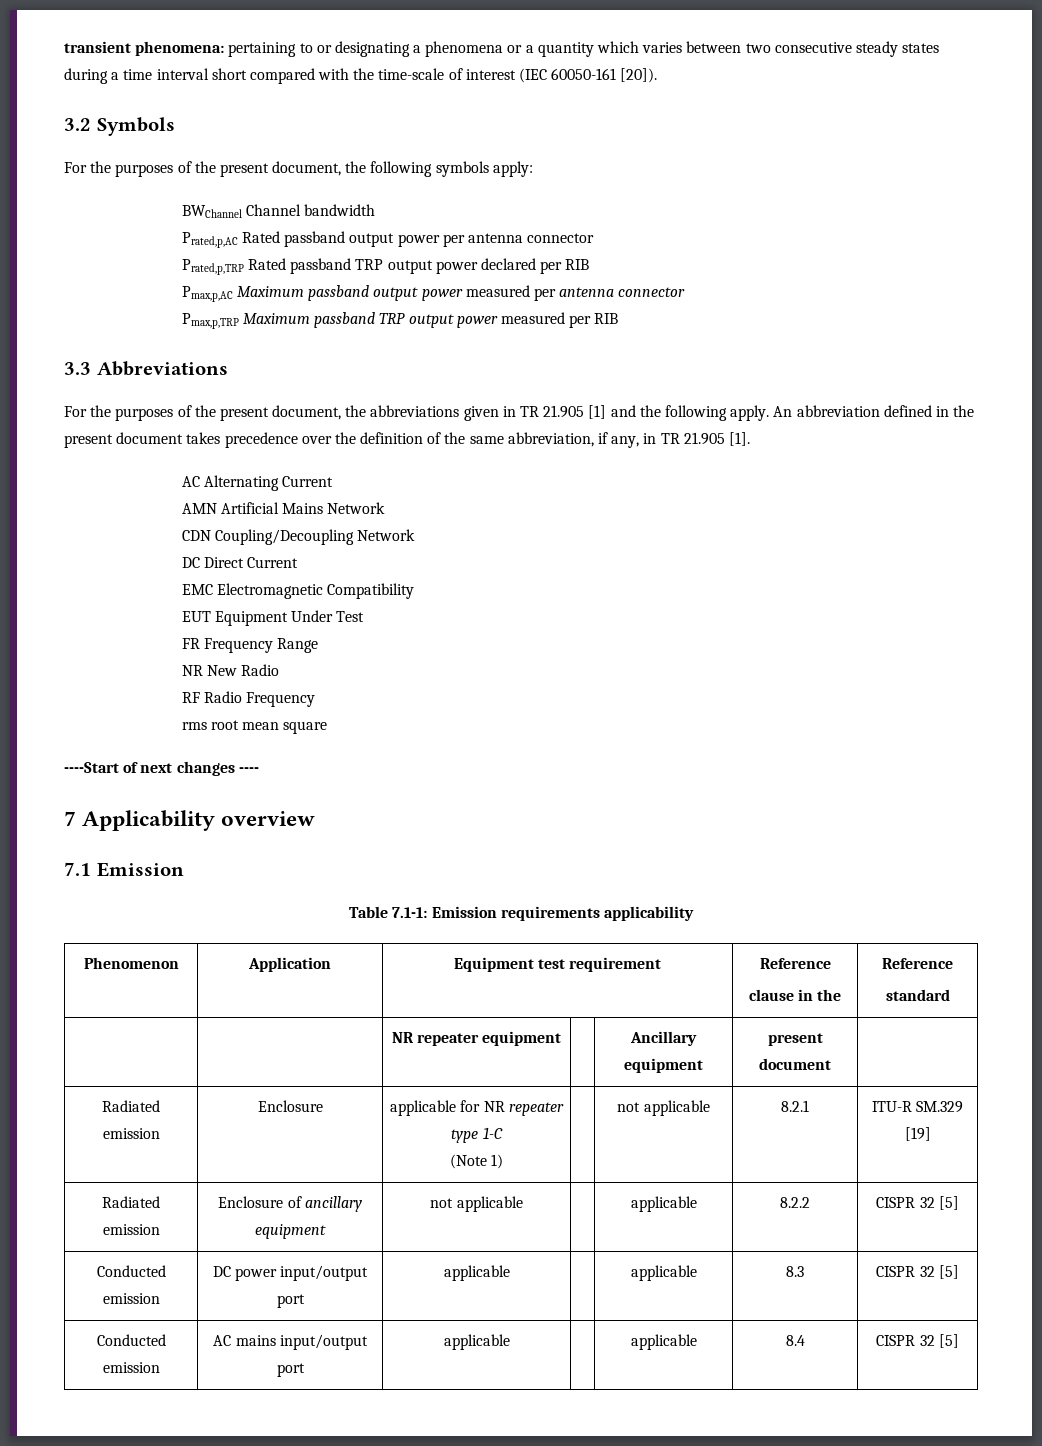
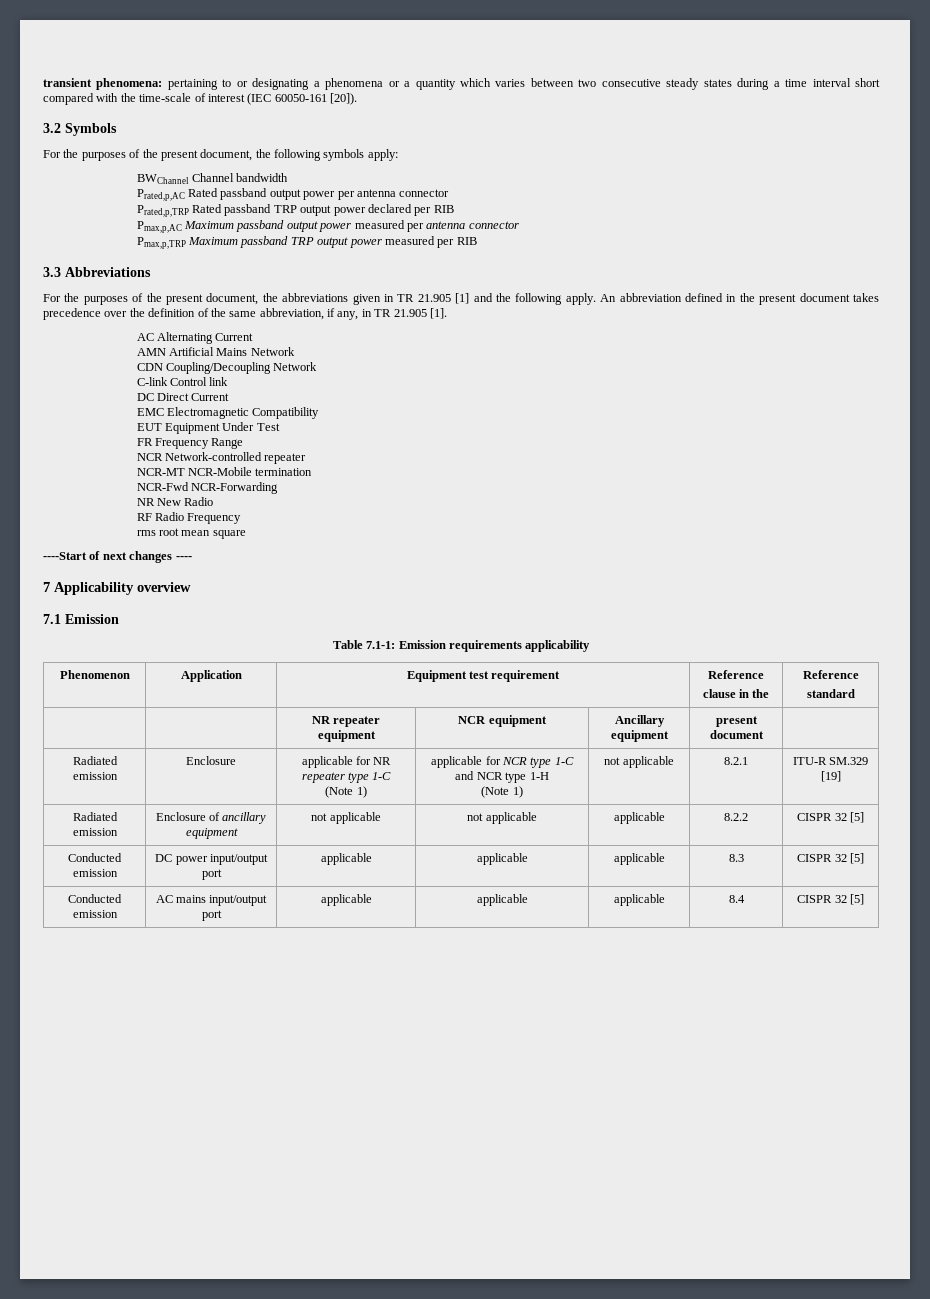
+ C-link Control link
+ NCR Network-controlled repeater
+ NCR-MT NCR-Mobile termination
+ NCR-Fwd NCR-Forwarding
- | | NR repeater equipment | | Ancillary equipment | present document |
+ | | NR repeater equipment | NCR equipment | Ancillary equipment | present document |
  Radiated emission | Enclosure | applicable for NR repeater type 1-C
- (Note 1) | | not applicable | 8.2.1 | ITU-R SM.329 [19]
+ (Note 1) | applicable for NCR type 1-C and NCR type 1-H
+ (Note 1) | not applicable | 8.2.1 | ITU-R SM.329 [19]
- Radiated emission | Enclosure of ancillary equipment | not applicable | | applicable | 8.2.2 | CISPR 32 [5]
+ Radiated emission | Enclosure of ancillary equipment | not applicable | not applicable | applicable | 8.2.2 | CISPR 32 [5]
- Conducted emission | DC power input/output port | applicable | | applicable | 8.3 | CISPR 32 [5]
+ Conducted emission | DC power input/output port | applicable | applicable | applicable | 8.3 | CISPR 32 [5]
- Conducted emission | AC mains input/output port | applicable | | applicable | 8.4 | CISPR 32 [5]
+ Conducted emission | AC mains input/output port | applicable | applicable | applicable | 8.4 | CISPR 32 [5]

